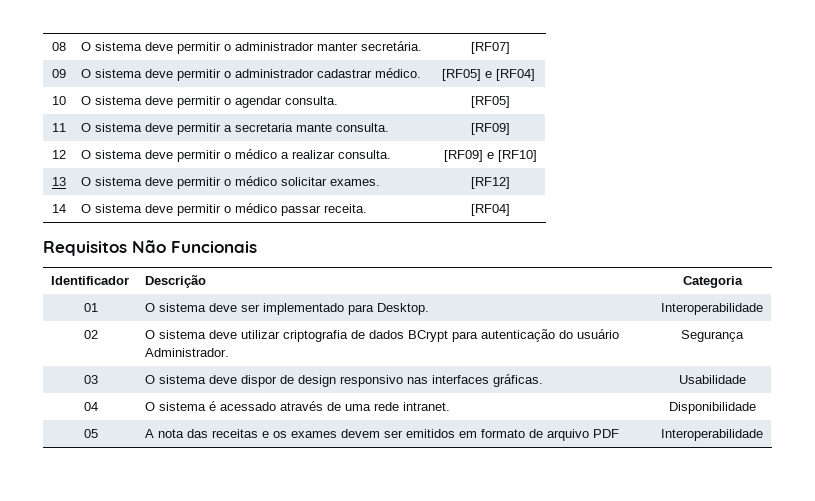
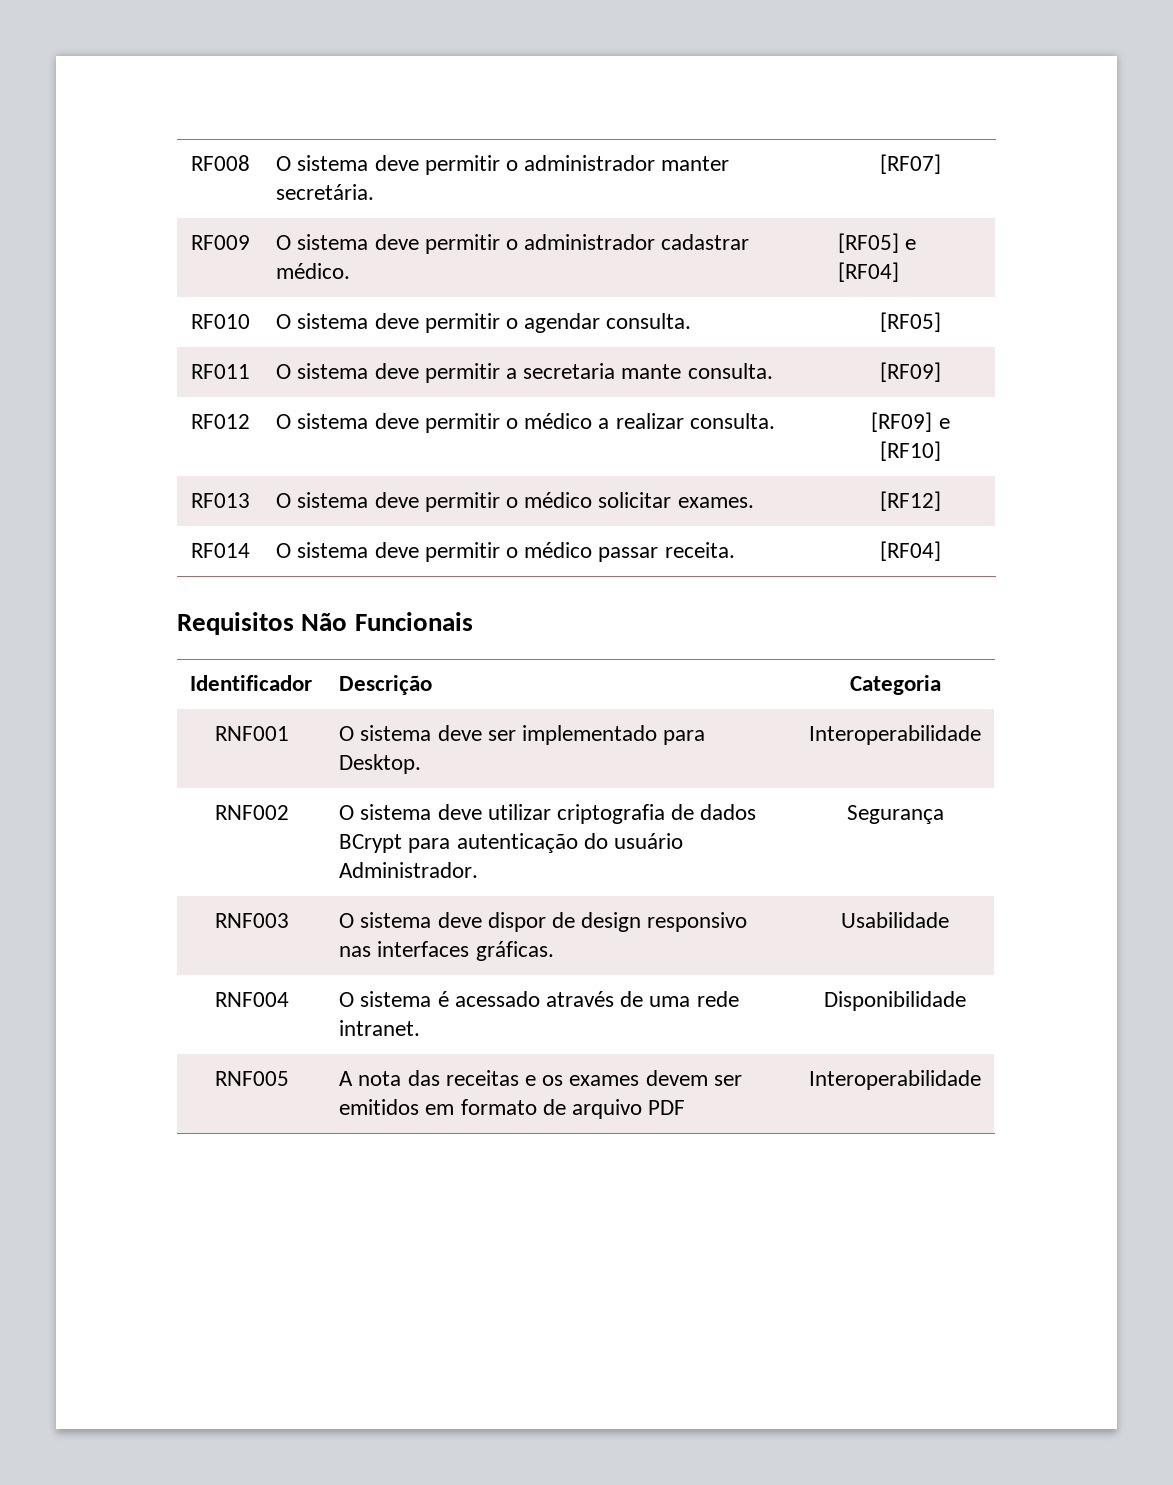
- 08 | O sistema deve permitir o administrador manter secretária. | [RF07]
+ RF008 | O sistema deve permitir o administrador manter secretária. | [RF07]
- 09 | O sistema deve permitir o administrador cadastrar médico. | [RF05] e [RF04]
+ RF009 | O sistema deve permitir o administrador cadastrar médico. | [RF05] e [RF04]
- 10 | O sistema deve permitir o agendar consulta. | [RF05]
+ RF010 | O sistema deve permitir o agendar consulta. | [RF05]
- 11 | O sistema deve permitir a secretaria mante consulta. | [RF09]
+ RF011 | O sistema deve permitir a secretaria mante consulta. | [RF09]
- 12 | O sistema deve permitir o médico a realizar consulta. | [RF09] e [RF10]
+ RF012 | O sistema deve permitir o médico a realizar consulta. | [RF09] e [RF10]
- 13 | O sistema deve permitir o médico solicitar exames. | [RF12]
+ RF013 | O sistema deve permitir o médico solicitar exames. | [RF12]
- 14 | O sistema deve permitir o médico passar receita. | [RF04]
+ RF014 | O sistema deve permitir o médico passar receita. | [RF04]
- 01 | O sistema deve ser implementado para Desktop. | Interoperabilidade
+ RNF001 | O sistema deve ser implementado para Desktop. | Interoperabilidade
- 02 | O sistema deve utilizar criptografia de dados BCrypt para autenticação do usuário Administrador. | Segurança
+ RNF002 | O sistema deve utilizar criptografia de dados BCrypt para autenticação do usuário Administrador. | Segurança
- 03 | O sistema deve dispor de design responsivo nas interfaces gráficas. | Usabilidade
+ RNF003 | O sistema deve dispor de design responsivo nas interfaces gráficas. | Usabilidade
- 04 | O sistema é acessado através de uma rede intranet. | Disponibilidade
+ RNF004 | O sistema é acessado através de uma rede intranet. | Disponibilidade
- 05 | A nota das receitas e os exames devem ser emitidos em formato de arquivo PDF | Interoperabilidade
+ RNF005 | A nota das receitas e os exames devem ser emitidos em formato de arquivo PDF | Interoperabilidade

